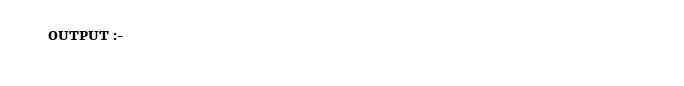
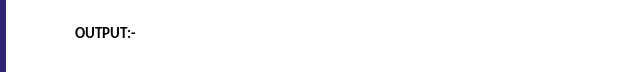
- OUTPUT :-
+ OUTPUT:-

